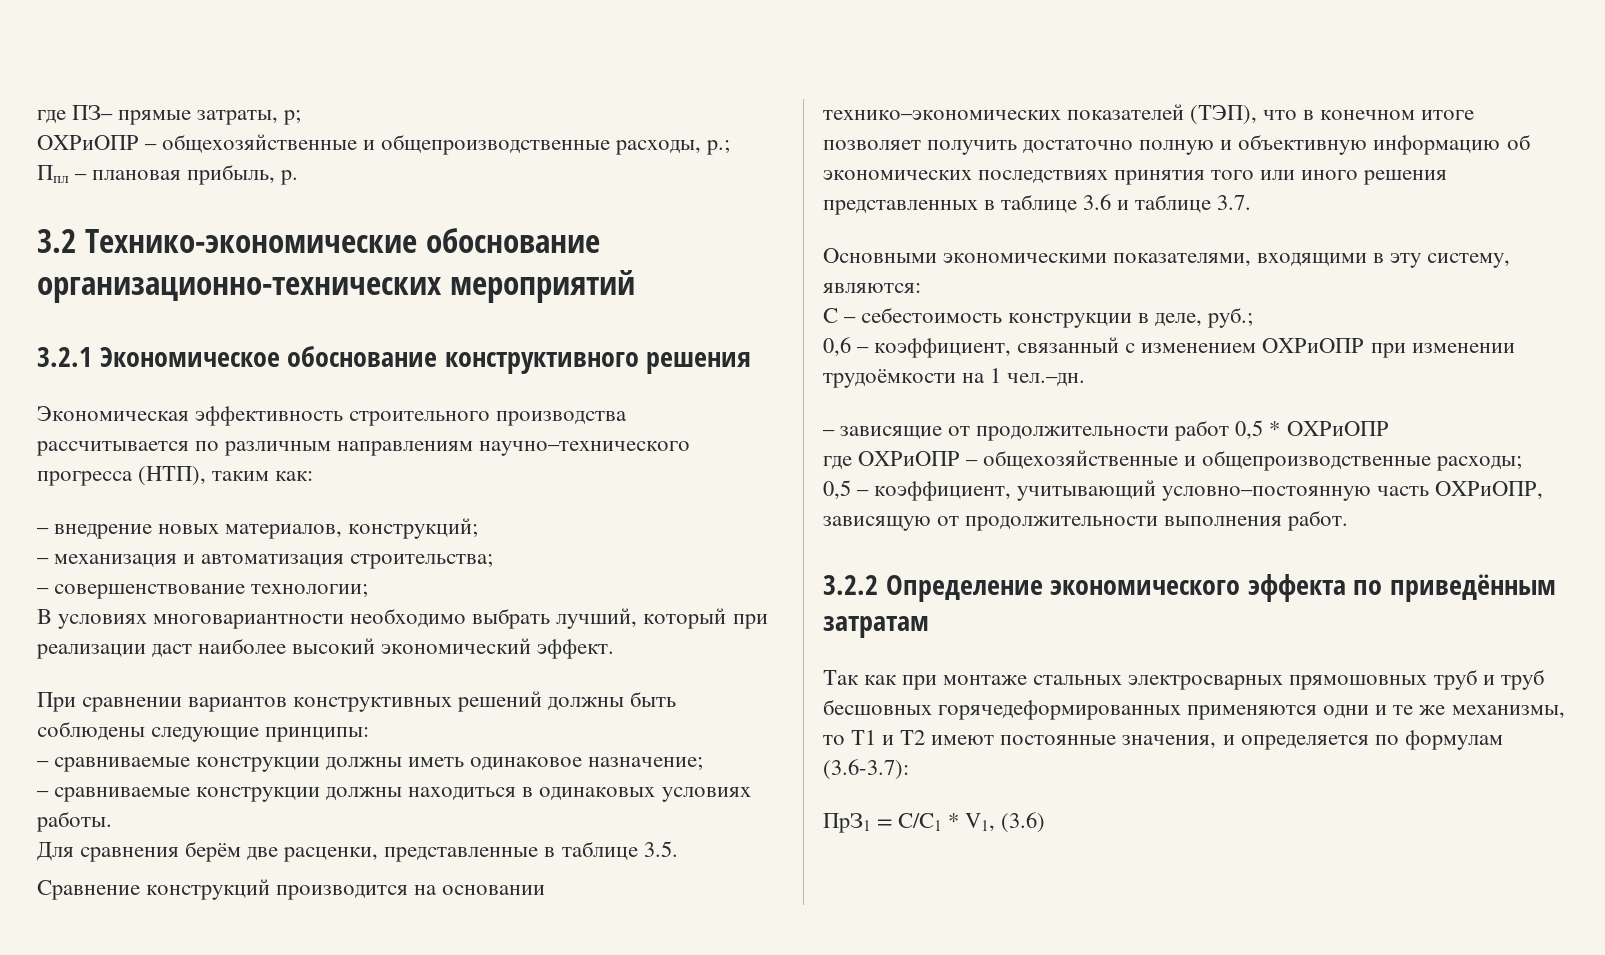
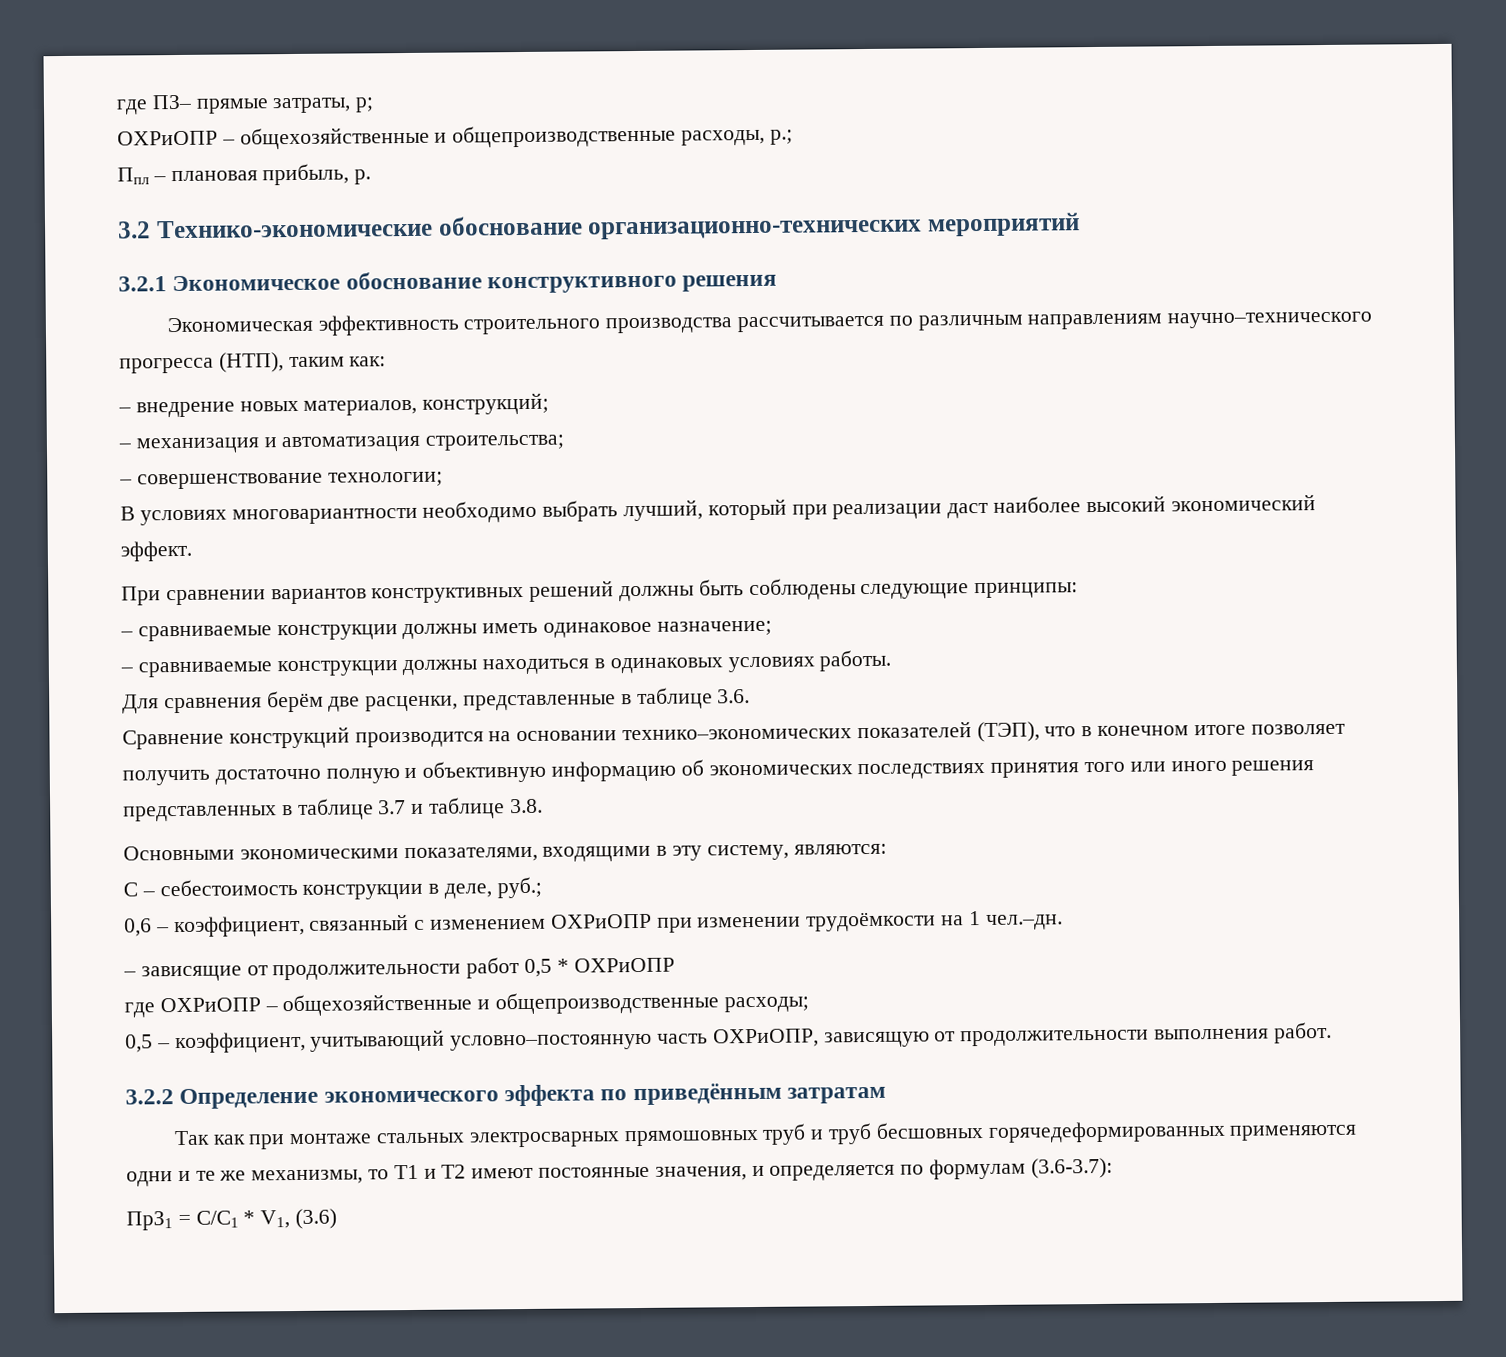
- Для сравнения берём две расценки, представленные в таблице 3.5.
+ Для сравнения берём две расценки, представленные в таблице 3.6.
- Сравнение конструкций производится на основании технико–экономических показателей (ТЭП), что в конечном итоге позволяет получить достаточно полную и объективную информацию об экономических последствиях принятия того или иного решения представленных в таблице 3.6 и таблице 3.7.
+ Сравнение конструкций производится на основании технико–экономических показателей (ТЭП), что в конечном итоге позволяет получить достаточно полную и объективную информацию об экономических последствиях принятия того или иного решения представленных в таблице 3.7 и таблице 3.8.

